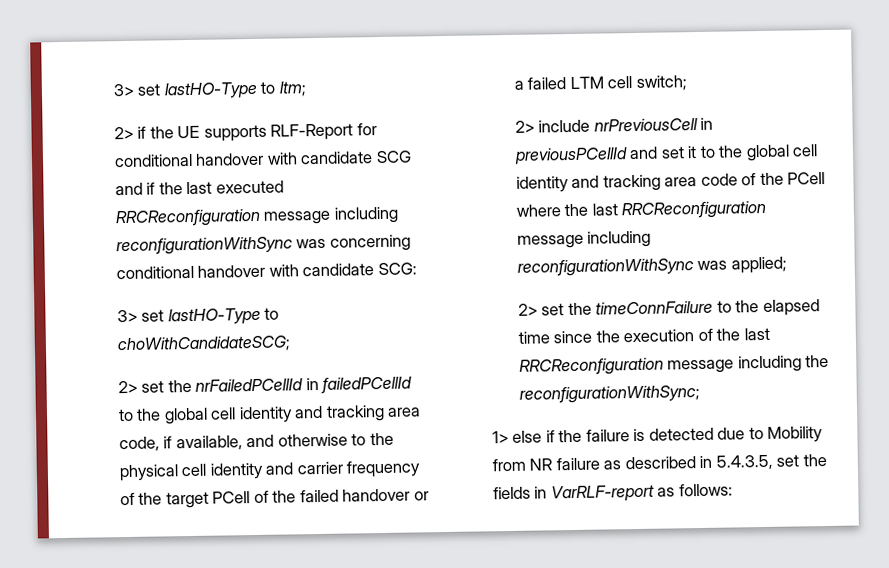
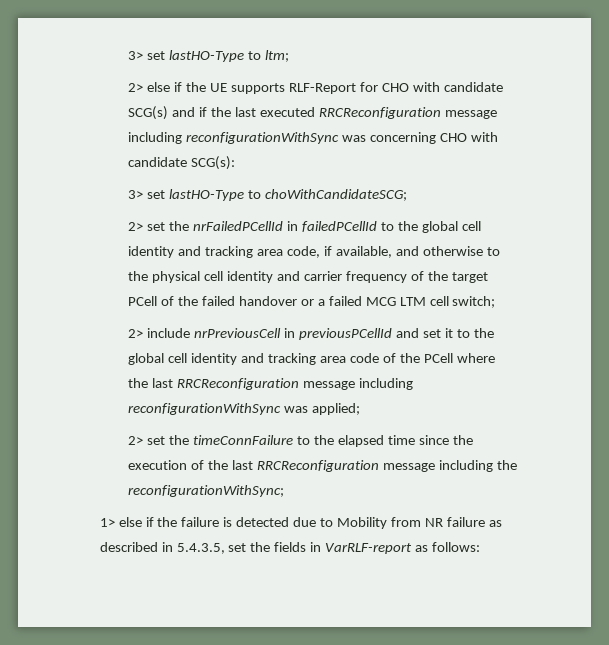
- 2> if the UE supports RLF-Report for conditional handover with candidate SCG and if the last executed RRCReconfiguration message including reconfigurationWithSync was concerning conditional handover with candidate SCG:
+ 2> else if the UE supports RLF-Report for CHO with candidate SCG(s) and if the last executed RRCReconfiguration message including reconfigurationWithSync was concerning CHO with candidate SCG(s):
- 2> set the nrFailedPCellId in failedPCellId to the global cell identity and tracking area code, if available, and otherwise to the physical cell identity and carrier frequency of the target PCell of the failed handover or a failed LTM cell switch;
+ 2> set the nrFailedPCellId in failedPCellId to the global cell identity and tracking area code, if available, and otherwise to the physical cell identity and carrier frequency of the target PCell of the failed handover or a failed MCG LTM cell switch;

